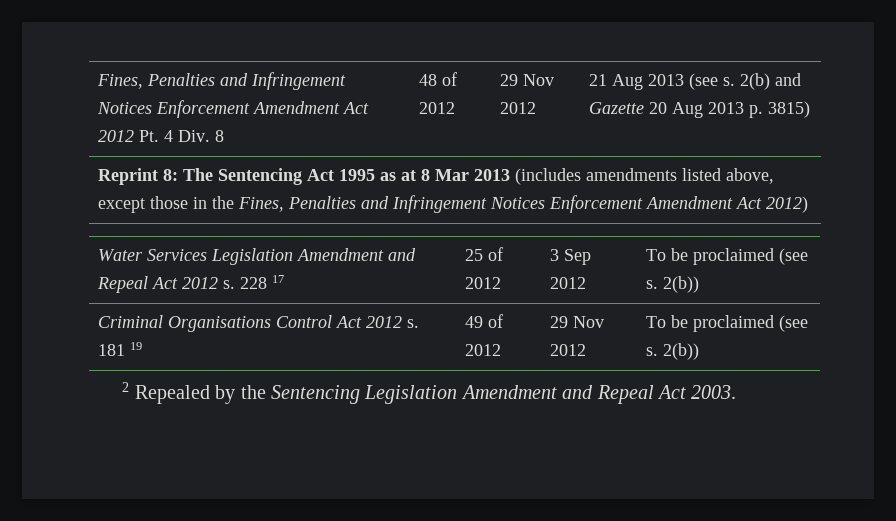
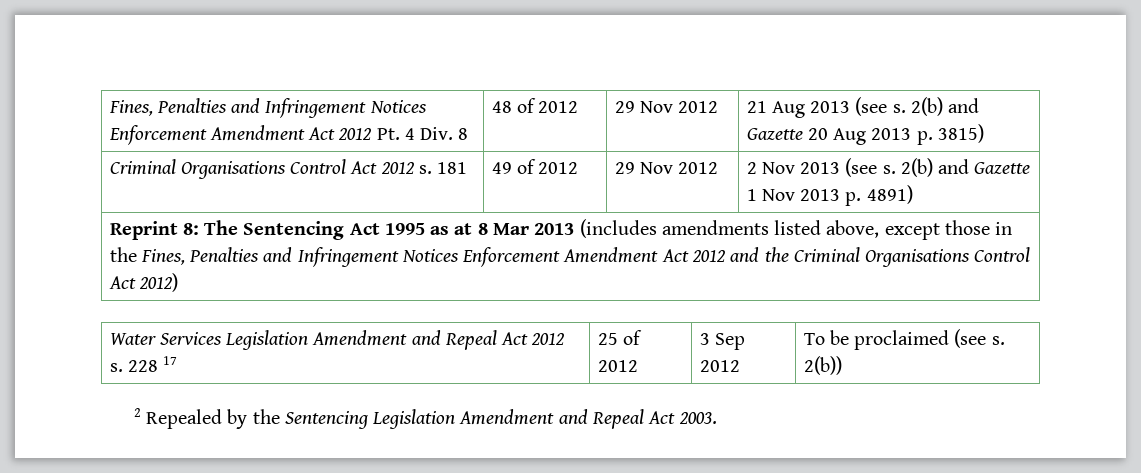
+ Criminal Organisations Control Act 2012 s. 181 | 49 of 2012 | 29 Nov 2012 | 2 Nov 2013 (see s. 2(b) and Gazette 1 Nov 2013 p. 4891)
- Reprint 8: The Sentencing Act 1995 as at 8 Mar 2013 (includes amendments listed above, except those in the Fines, Penalties and Infringement Notices Enforcement Amendment Act 2012)
+ Reprint 8: The Sentencing Act 1995 as at 8 Mar 2013 (includes amendments listed above, except those in the Fines, Penalties and Infringement Notices Enforcement Amendment Act 2012 and the Criminal Organisations Control Act 2012)
- Criminal Organisations Control Act 2012 s. 181 19 | 49 of 2012 | 29 Nov 2012 | To be proclaimed (see s. 2(b))

